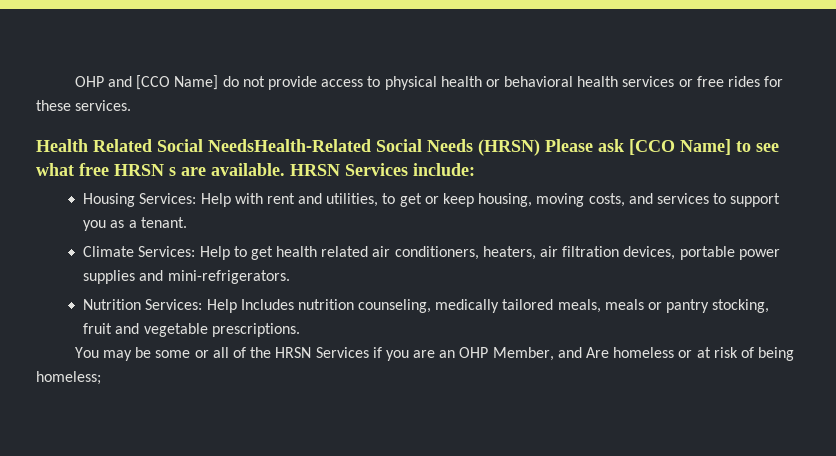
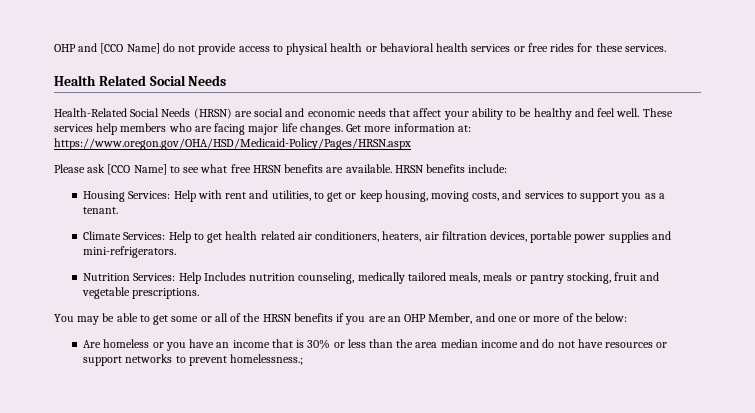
- Health Related Social NeedsHealth-Related Social Needs (HRSN) Please ask [CCO Name] to see what free HRSN s are available.
+ Health Related Social Needs
+ Health-Related Social Needs (HRSN) are social and economic needs that affect your ability to be healthy and feel well. These services help members who are facing major life changes. Get more information at: https://www.oregon.gov/OHA/HSD/Medicaid-Policy/Pages/HRSN.aspx
+ Please ask [CCO Name] to see what free HRSN benefits are available.
- HRSN Services include:
+ HRSN benefits include:
- You may be some or all of the HRSN Services if you are an OHP Member, and Are homeless or at risk of being homeless;
+ You may be able to get some or all of the HRSN benefits if you are an OHP Member, and one or more of the below:
+ Are homeless or you have an income that is 30% or less than the area median income and do not have resources or support networks to prevent homelessness.;

